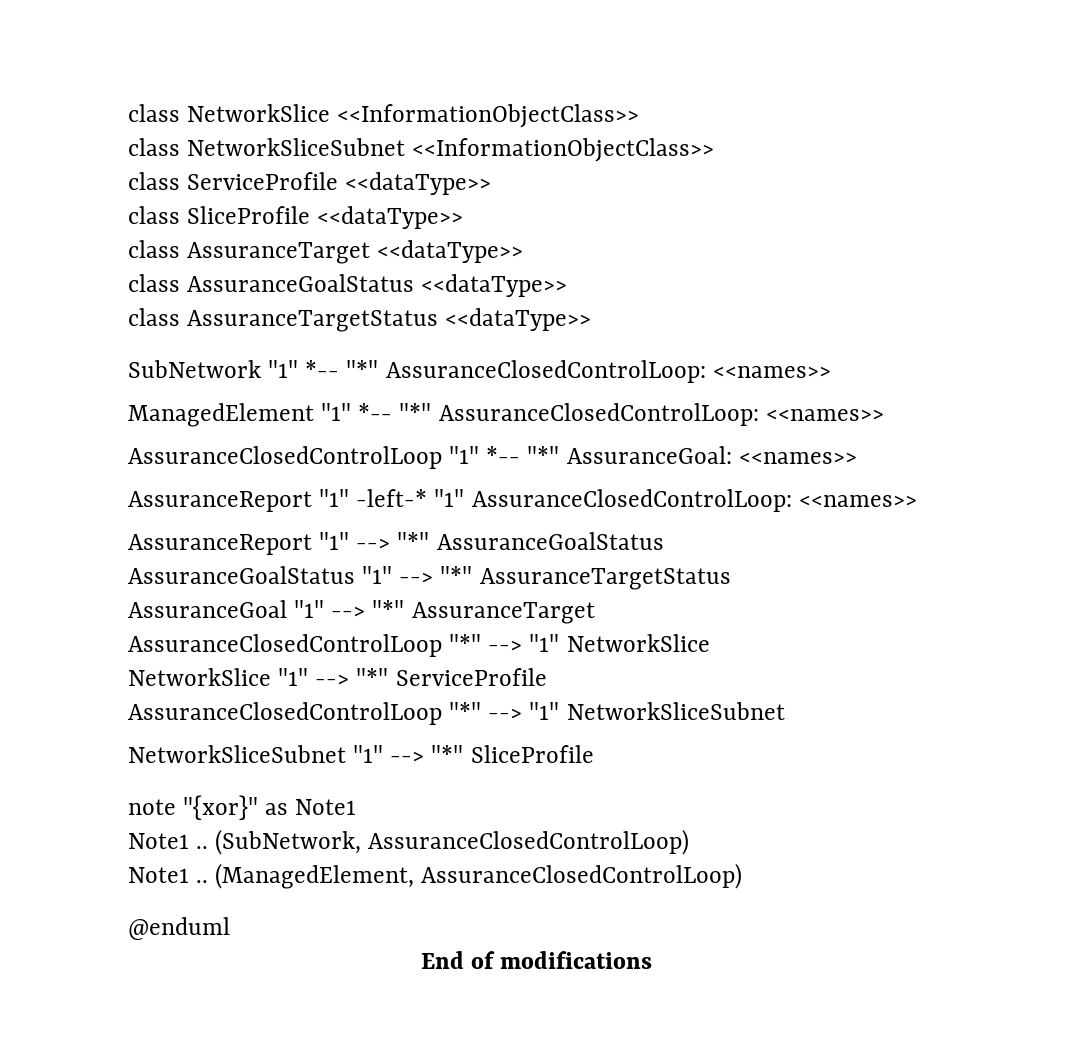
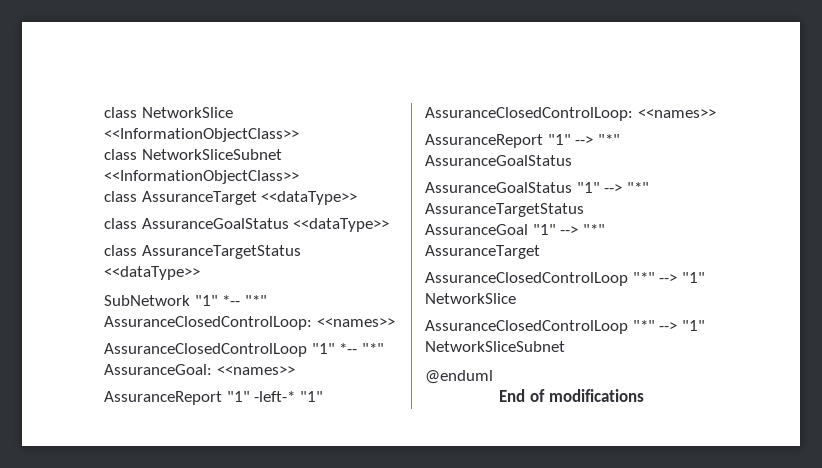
- class ServiceProfile <<dataType>>
- class SliceProfile <<dataType>>
- ManagedElement "1" *-- "*" AssuranceClosedControlLoop: <<names>>
- NetworkSlice "1" --> "*" ServiceProfile
- NetworkSliceSubnet "1" --> "*" SliceProfile
- note "{xor}" as Note1
- Note1 .. (SubNetwork, AssuranceClosedControlLoop)
- Note1 .. (ManagedElement, AssuranceClosedControlLoop)

